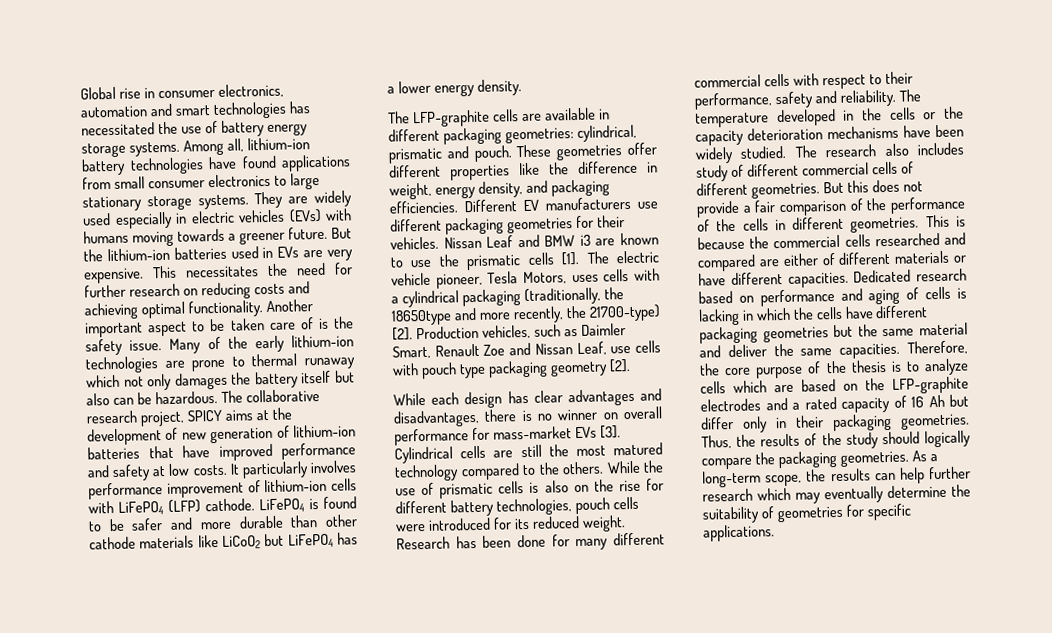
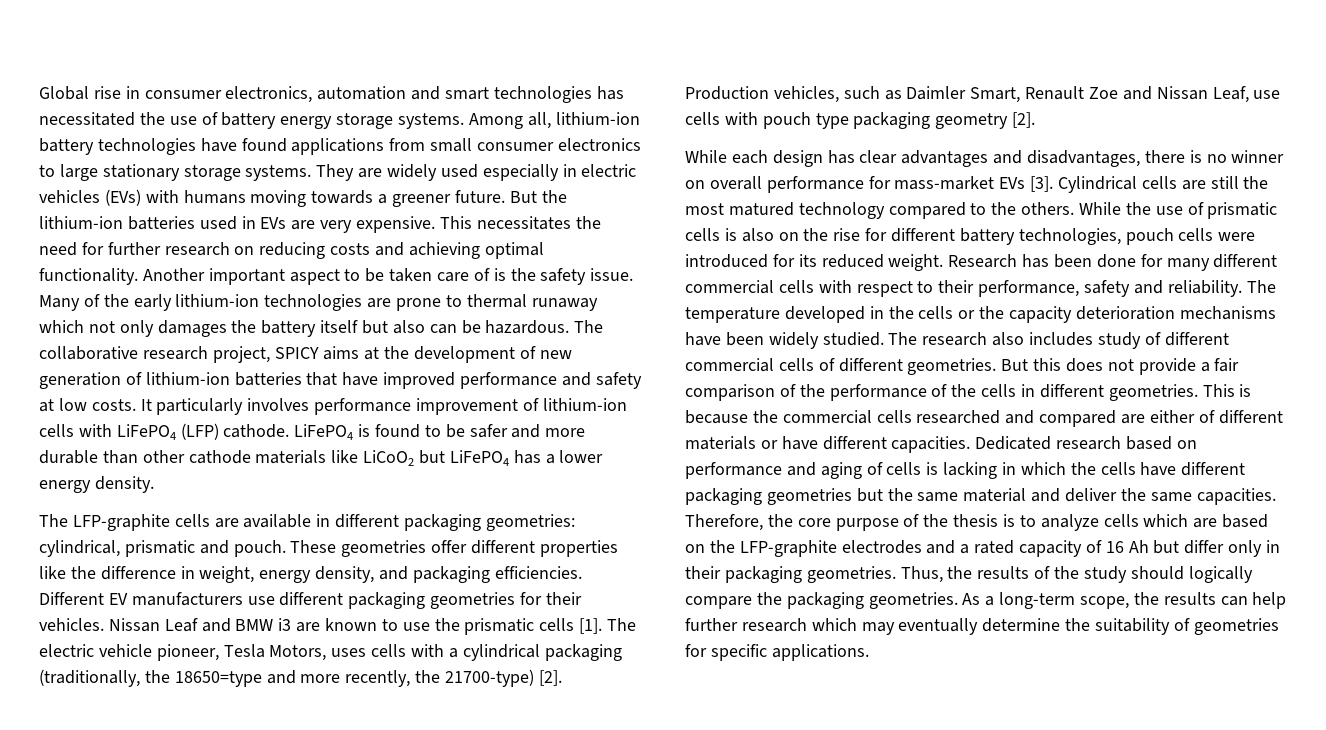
- The electric vehicle pioneer, Tesla Motors, uses cells with a cylindrical packaging (traditionally, the 18650type and more recently, the 21700-type) [2].
+ The electric vehicle pioneer, Tesla Motors, uses cells with a cylindrical packaging (traditionally, the 18650=type and more recently, the 21700-type) [2].

